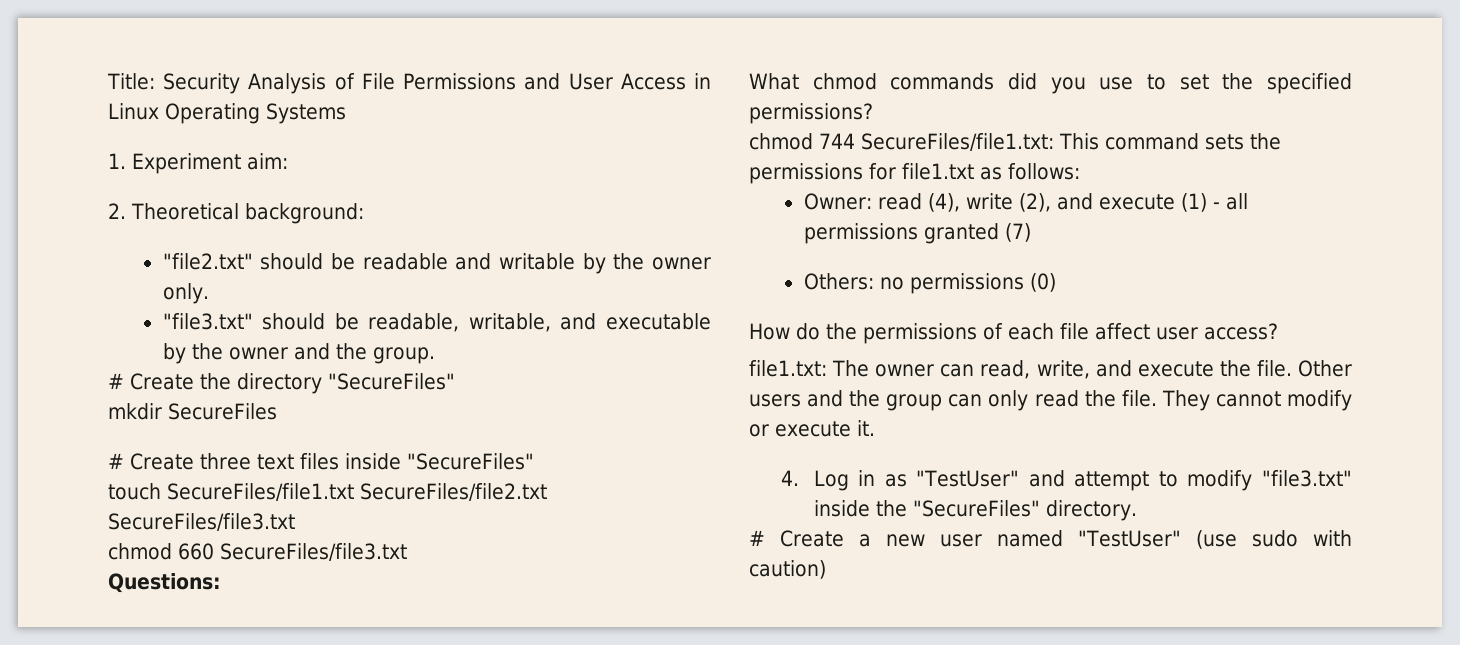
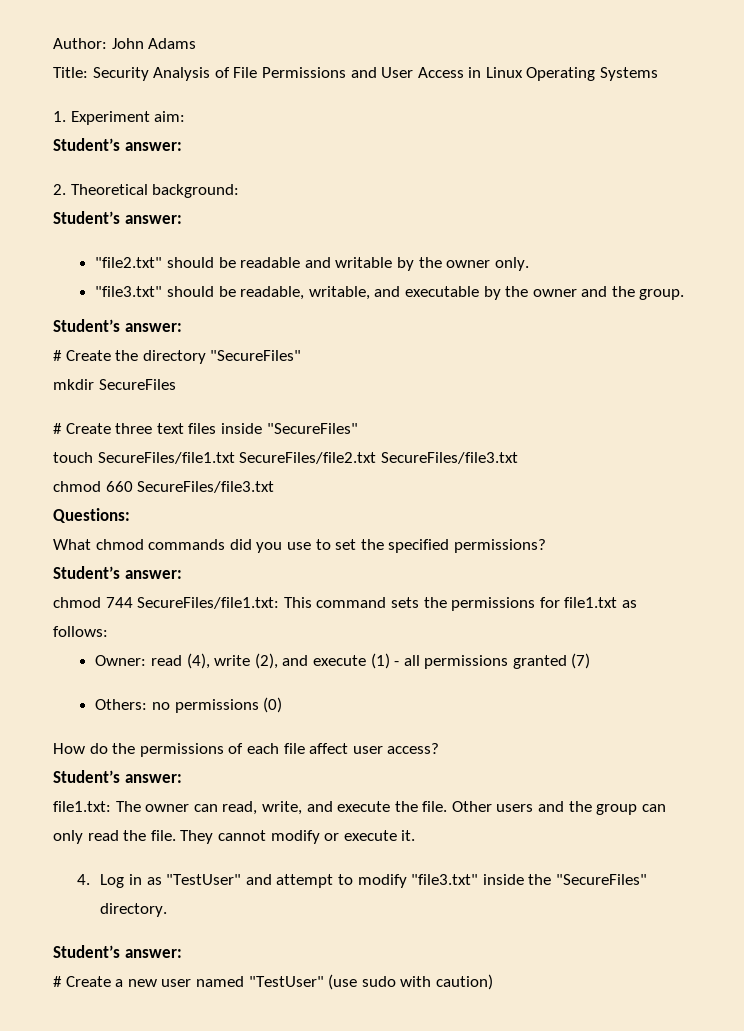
+ Author: John Adams
  1. Experiment aim:
+ Student’s answer:
  2. Theoretical background:
+ Student’s answer:
  "file3.txt" should be readable, writable, and executable by the owner and the group.
+ Student’s answer:
  What chmod commands did you use to set the specified permissions?
+ Student’s answer:
  How do the permissions of each file affect user access?
+ Student’s answer:
  4. Log in as "TestUser" and attempt to modify "file3.txt" inside the "SecureFiles" directory.
+ Student’s answer:

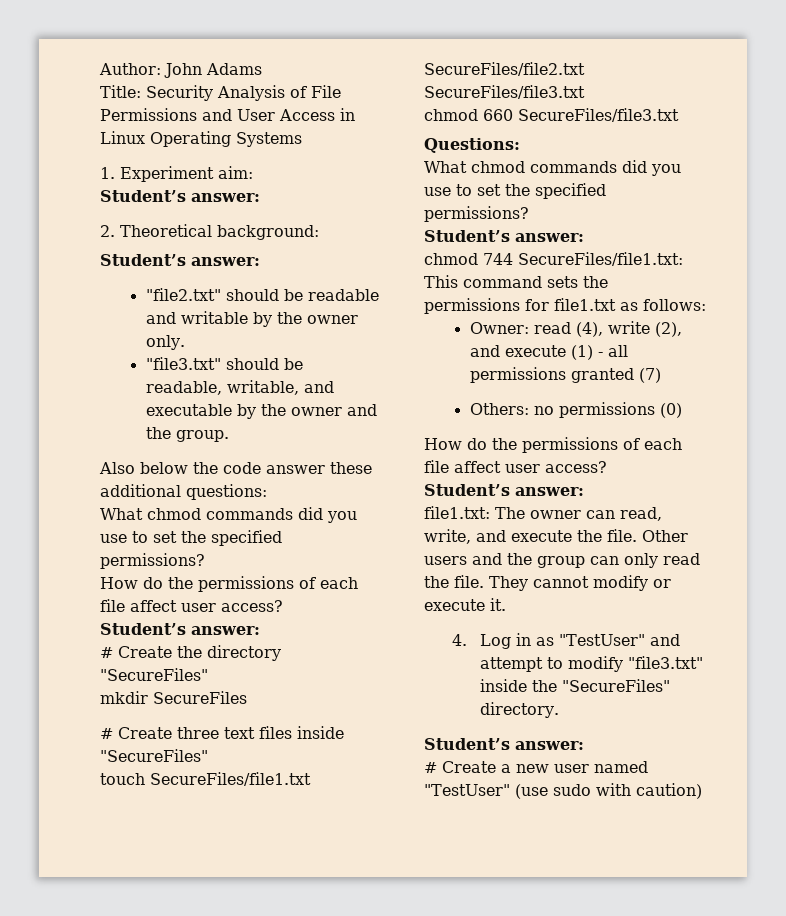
+ Also below the code answer these additional questions:
+ What chmod commands did you use to set the specified permissions?
+ How do the permissions of each file affect user access?

